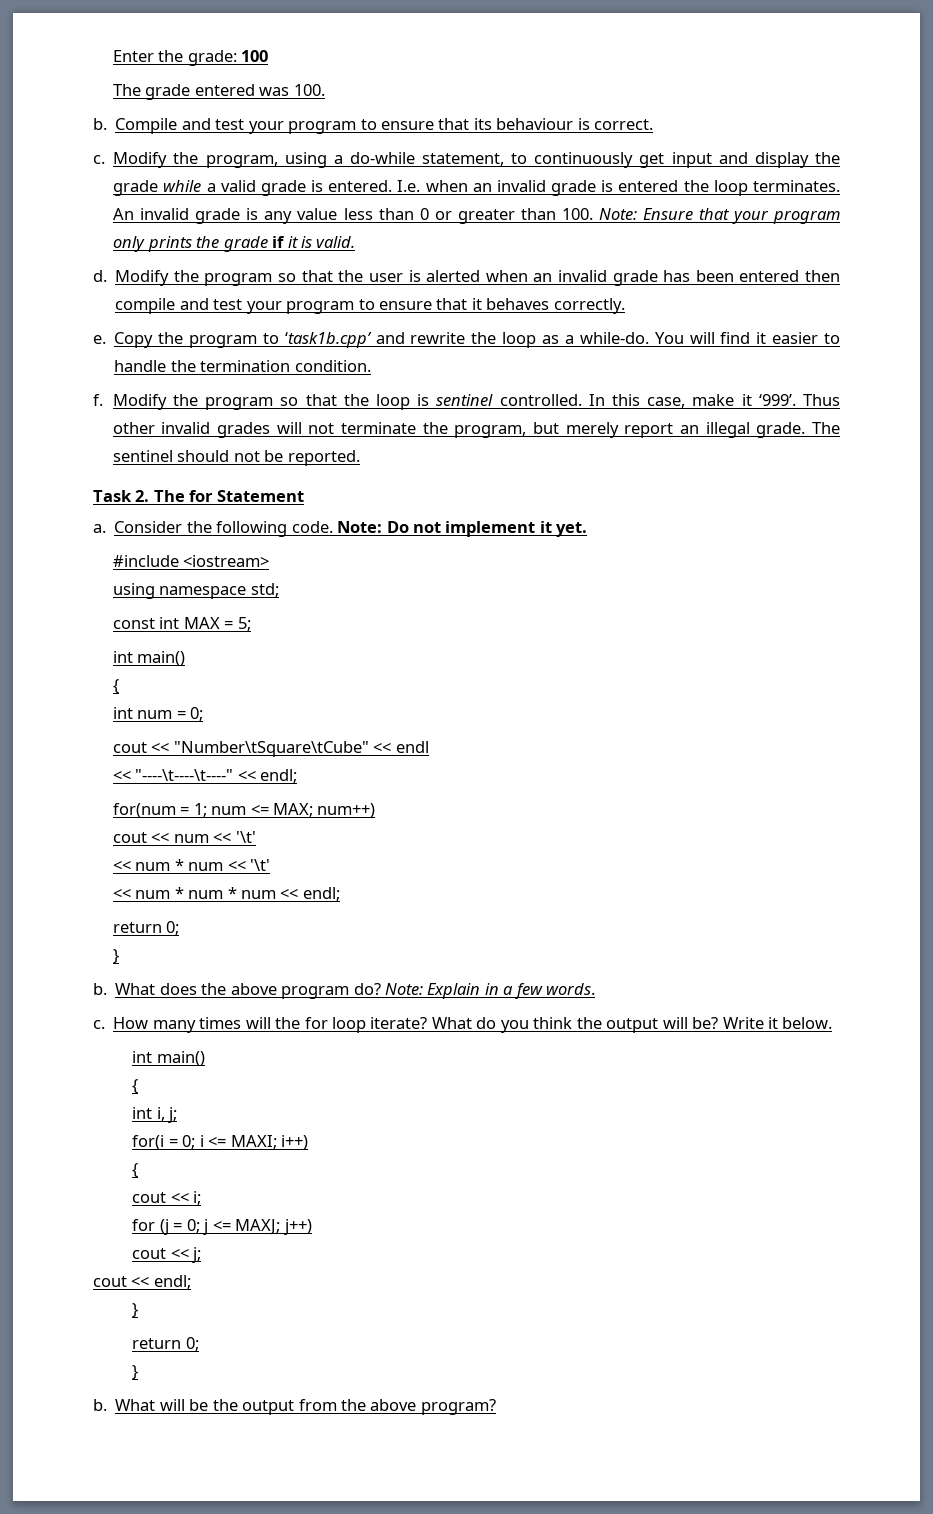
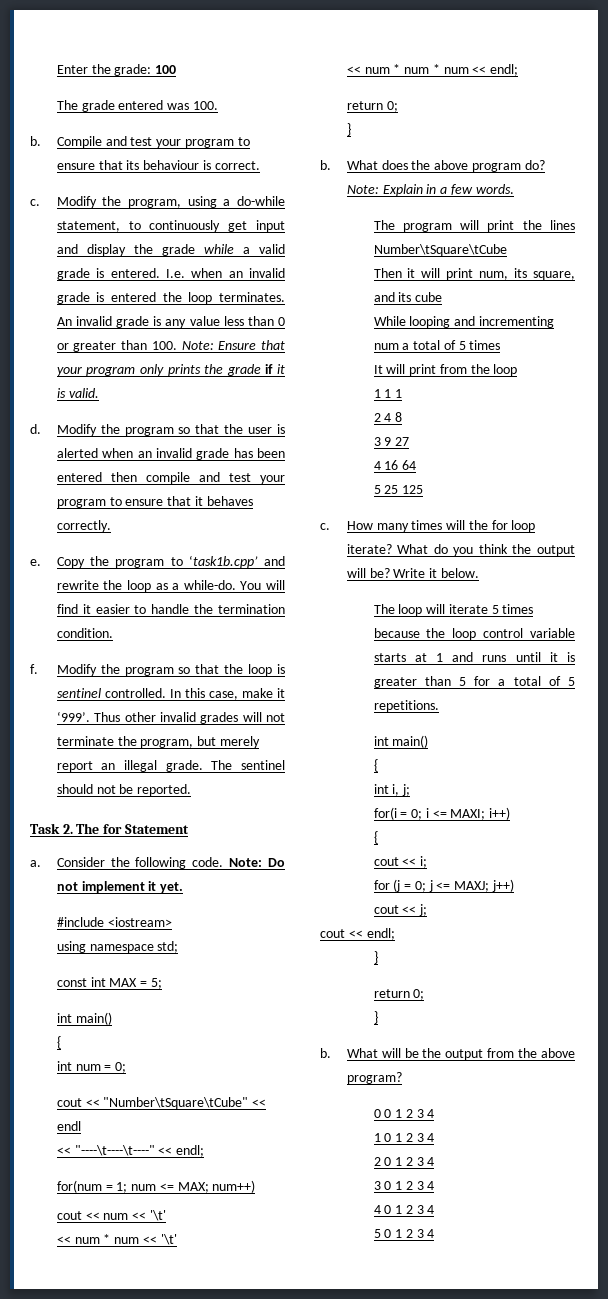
+ The program will print the lines Number\tSquare\tCube
+ Then it will print num, its square, and its cube
+ While looping and incrementing num a total of 5 times
+ It will print from the loop
+ 1 1 1
+ 2 4 8
+ 3 9 27
+ 4 16 64
+ 5 25 125
+ The loop will iterate 5 times because the loop control variable starts at 1 and runs until it is greater than 5 for a total of 5 repetitions.
+ 0 0 1 2 3 4
+ 1 0 1 2 3 4
+ 2 0 1 2 3 4
+ 3 0 1 2 3 4
+ 4 0 1 2 3 4
+ 5 0 1 2 3 4

